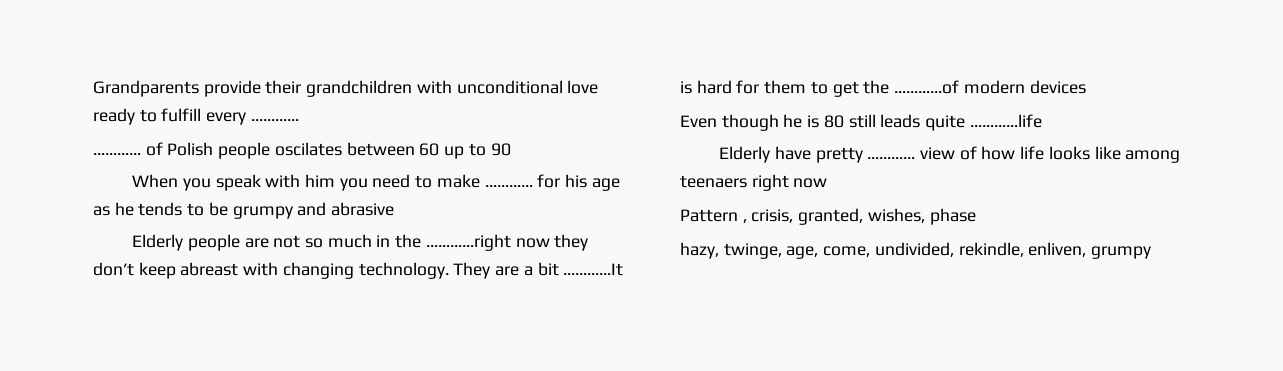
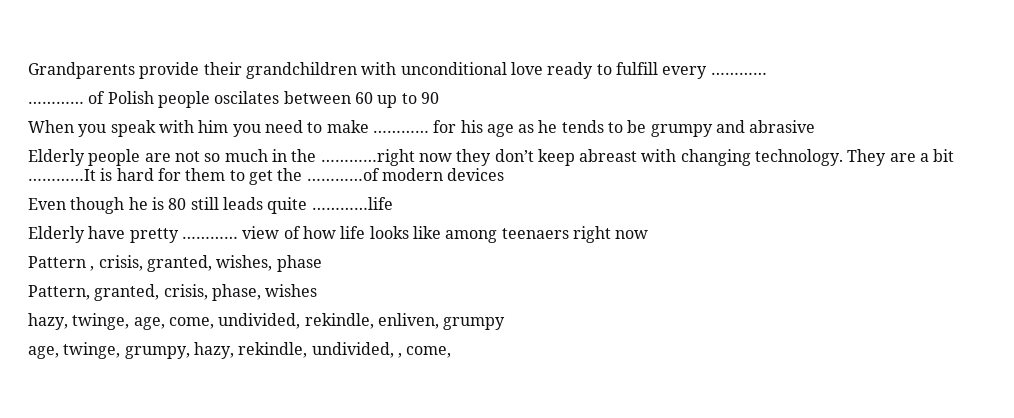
+ Pattern, granted, crisis, phase, wishes
+ age, twinge, grumpy, hazy, rekindle, undivided, , come,

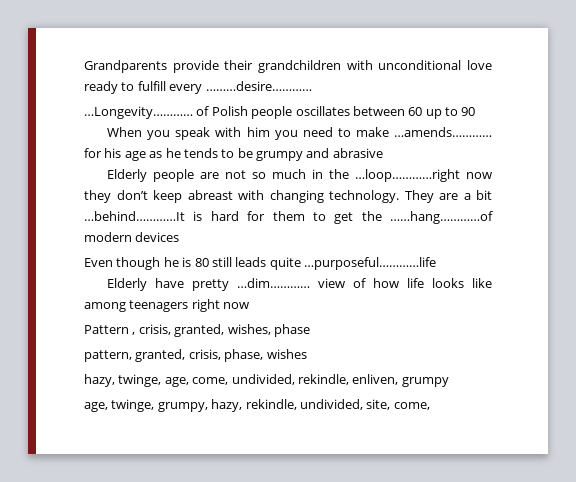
- Grandparents provide their grandchildren with unconditional love ready to fulfill every …………
- ………… of Polish people oscilates between 60 up to 90
+ Grandparents provide their grandchildren with unconditional love ready to fulfill every ………desire…………
+ …Longevity………… of Polish people oscillates between 60 up to 90
- When you speak with him you need to make ………… for his age as he tends to be grumpy and abrasive
+ When you speak with him you need to make …amends………… for his age as he tends to be grumpy and abrasive
- Elderly people are not so much in the …………right now they don’t keep abreast with changing technology.
+ Elderly people are not so much in the …loop…………right now they don’t keep abreast with changing technology.
- They are a bit …………It is hard for them to get the …………of modern devices
+ They are a bit …behind…………It is hard for them to get the ……hang…………of modern devices
- Even though he is 80 still leads quite …………life
+ Even though he is 80 still leads quite …purposeful…………life
- Elderly have pretty ………… view of how life looks like among teenaers right now
+ Elderly have pretty …dim………… view of how life looks like among teenagers right now
- Pattern, granted, crisis, phase, wishes
+ pattern, granted, crisis, phase, wishes
- age, twinge, grumpy, hazy, rekindle, undivided, , come,
+ age, twinge, grumpy, hazy, rekindle, undivided, site, come,

